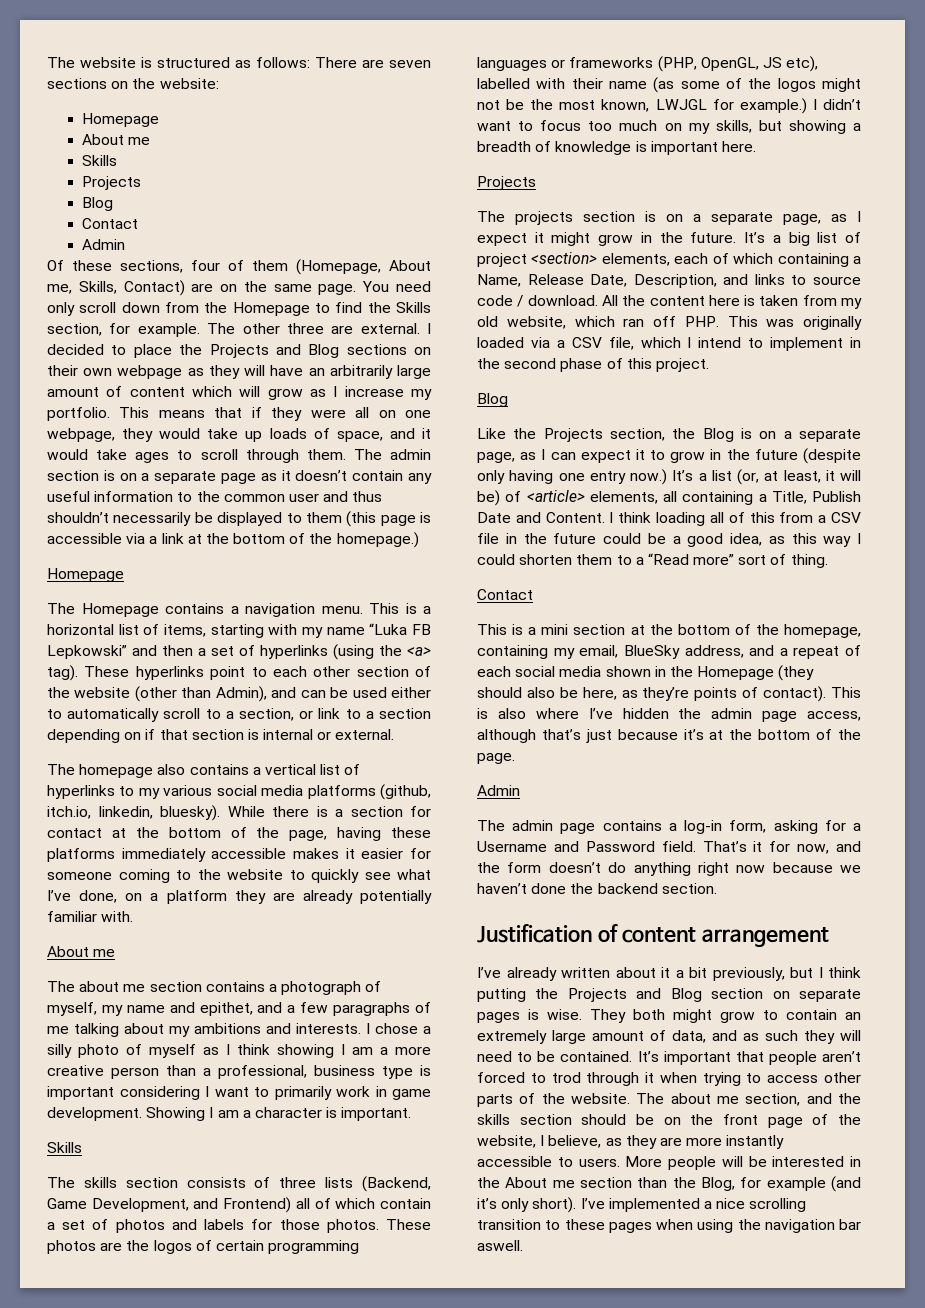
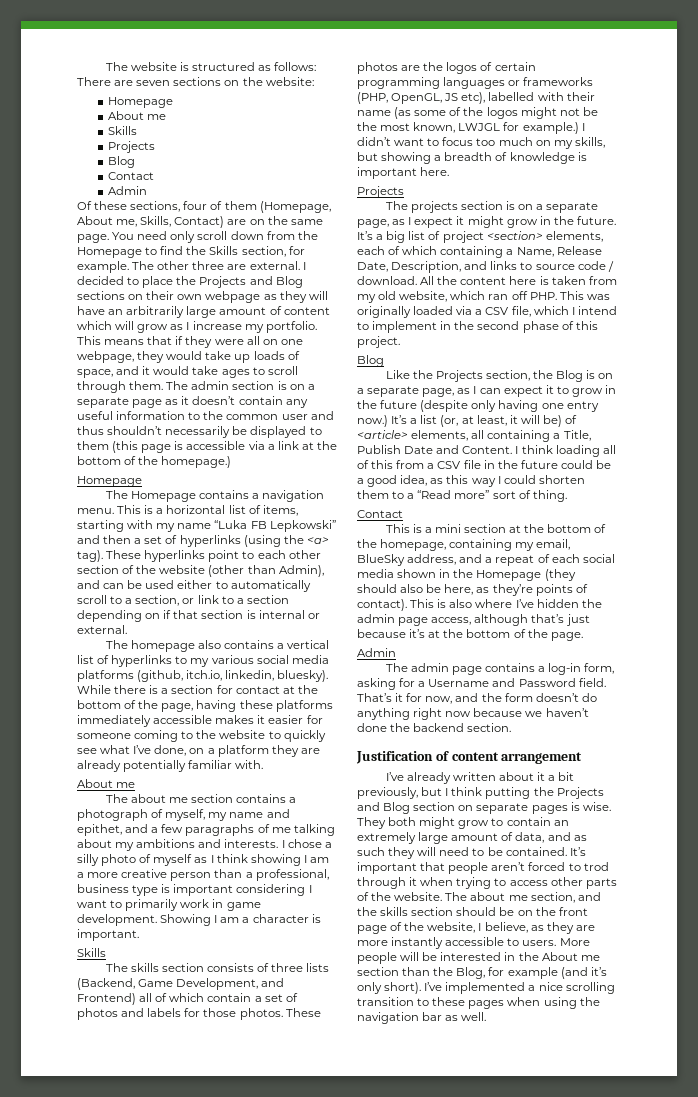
- I’ve implemented a nice scrolling transition to these pages when using the navigation bar aswell.
+ I’ve implemented a nice scrolling transition to these pages when using the navigation bar as well.

